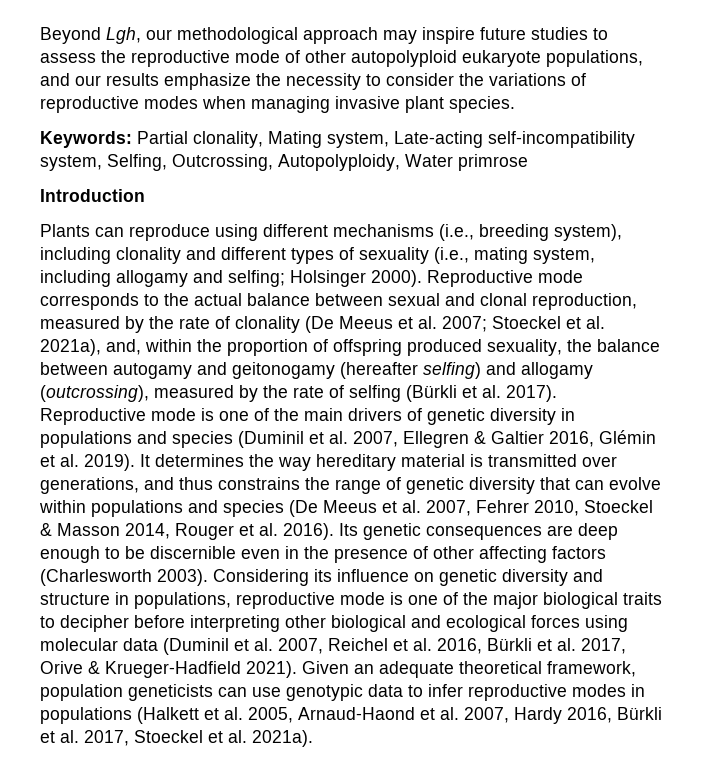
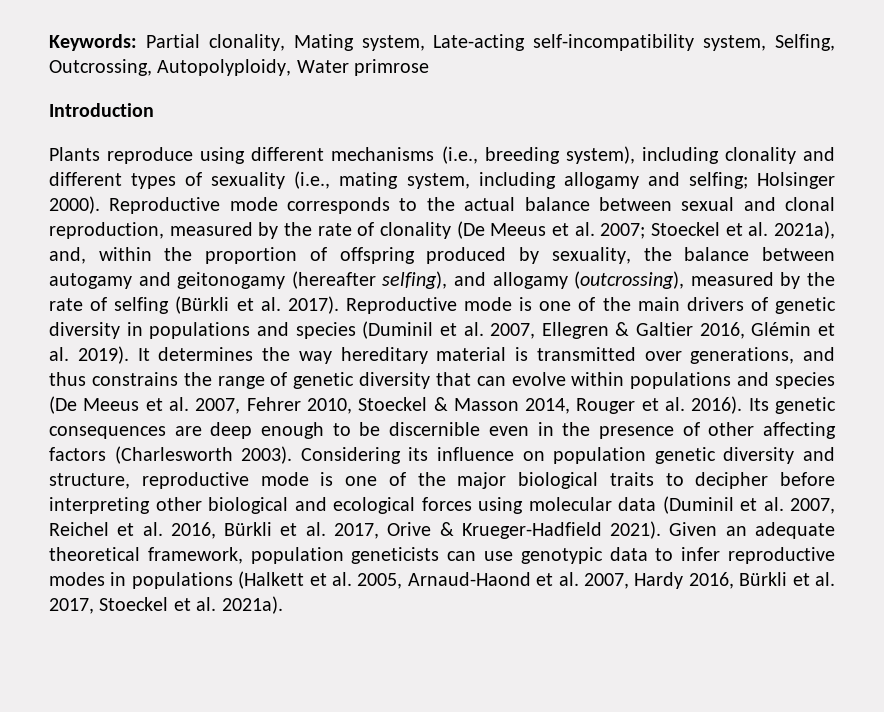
- Beyond Lgh, our methodological approach may inspire future studies to assess the reproductive mode of other autopolyploid eukaryote populations, and our results emphasize the necessity to consider the variations of reproductive modes when managing invasive plant species.
- Plants can reproduce using different mechanisms (i.e., breeding system), including clonality and different types of sexuality (i.e., mating system, including allogamy and selfing; Holsinger 2000).
+ Plants reproduce using different mechanisms (i.e., breeding system), including clonality and different types of sexuality (i.e., mating system, including allogamy and selfing; Holsinger 2000).
- Reproductive mode corresponds to the actual balance between sexual and clonal reproduction, measured by the rate of clonality (De Meeus et al. 2007; Stoeckel et al. 2021a), and, within the proportion of offspring produced sexuality, the balance between autogamy and geitonogamy (hereafter selfing) and allogamy (outcrossing), measured by the rate of selfing (Bürkli et al. 2017).
+ Reproductive mode corresponds to the actual balance between sexual and clonal reproduction, measured by the rate of clonality (De Meeus et al. 2007; Stoeckel et al. 2021a), and, within the proportion of offspring produced by sexuality, the balance between autogamy and geitonogamy (hereafter selfing), and allogamy (outcrossing), measured by the rate of selfing (Bürkli et al. 2017).
- Considering its influence on genetic diversity and structure in populations, reproductive mode is one of the major biological traits to decipher before interpreting other biological and ecological forces using molecular data (Duminil et al. 2007, Reichel et al. 2016, Bürkli et al. 2017, Orive & Krueger-Hadfield 2021).
+ Considering its influence on population genetic diversity and structure, reproductive mode is one of the major biological traits to decipher before interpreting other biological and ecological forces using molecular data (Duminil et al. 2007, Reichel et al. 2016, Bürkli et al. 2017, Orive & Krueger-Hadfield 2021).

